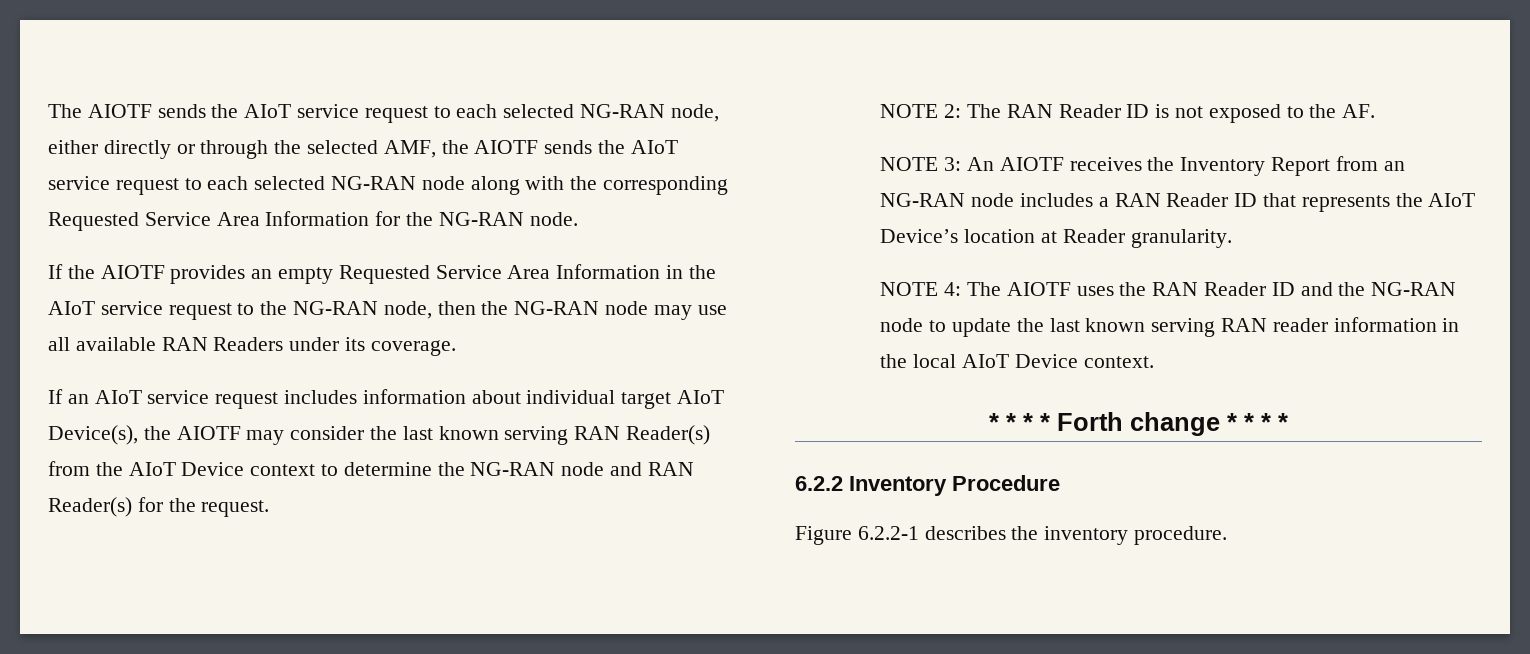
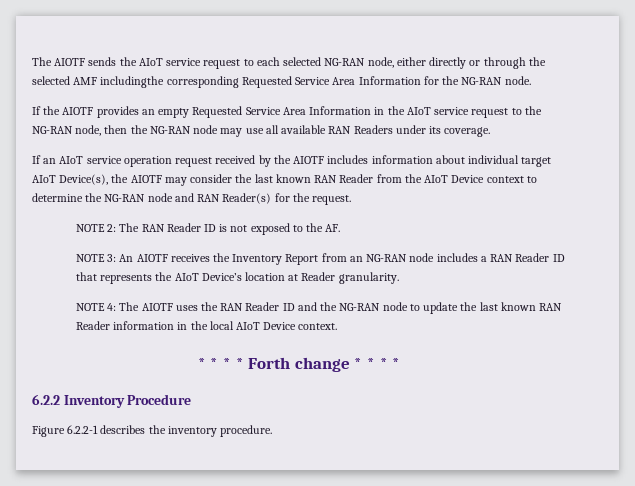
- The AIOTF sends the AIoT service request to each selected NG-RAN node, either directly or through the selected AMF, the AIOTF sends the AIoT service request to each selected NG-RAN node along with the corresponding Requested Service Area Information for the NG-RAN node.
+ The AIOTF sends the AIoT service request to each selected NG-RAN node, either directly or through the selected AMF includingthe corresponding Requested Service Area Information for the NG-RAN node.
- If an AIoT service request includes information about individual target AIoT Device(s), the AIOTF may consider the last known serving RAN Reader(s) from the AIoT Device context to determine the NG-RAN node and RAN Reader(s) for the request.
+ If an AIoT service operation request received by the AIOTF includes information about individual target AIoT Device(s), the AIOTF may consider the last known RAN Reader from the AIoT Device context to determine the NG-RAN node and RAN Reader(s) for the request.
- NOTE 4: The AIOTF uses the RAN Reader ID and the NG-RAN node to update the last known serving RAN reader information in the local AIoT Device context.
+ NOTE 4: The AIOTF uses the RAN Reader ID and the NG-RAN node to update the last known RAN Reader information in the local AIoT Device context.

